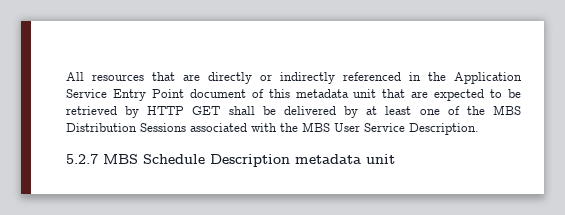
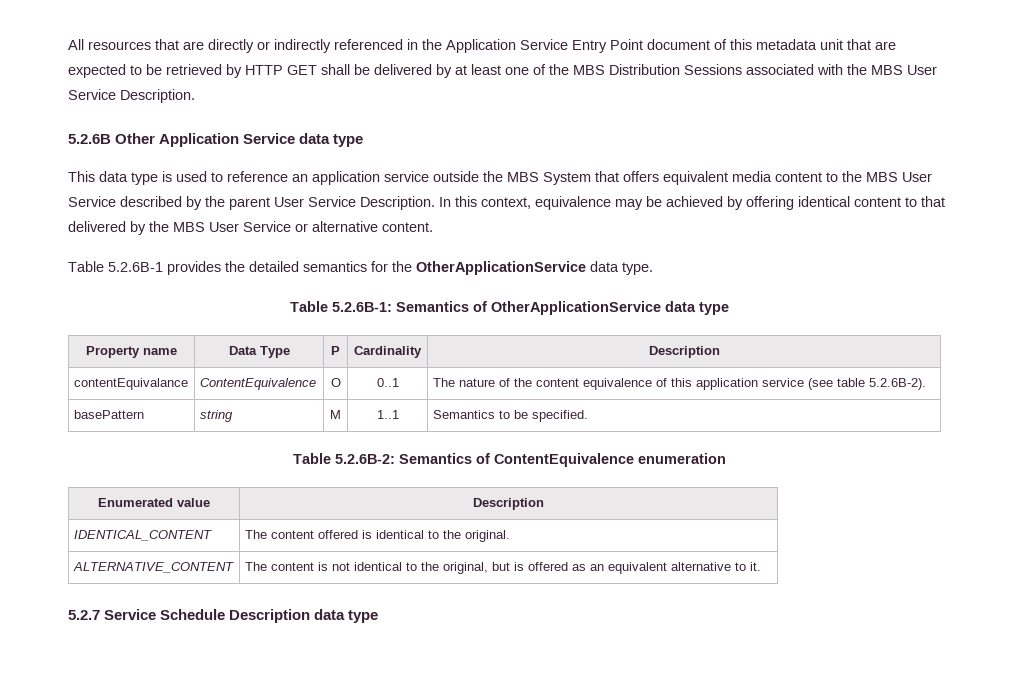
+ 5.2.6B Other Application Service data type
+ This data type is used to reference an application service outside the MBS System that offers equivalent media content to the MBS User Service described by the parent User Service Description. In this context, equivalence may be achieved by offering identical content to that delivered by the MBS User Service or alternative content.
+ Table 5.2.6B-1 provides the detailed semantics for the OtherApplicationService data type.
+ Table 5.2.6B-1: Semantics of OtherApplicationService data type
+ Property name | Data Type | P | Cardinality | Description
+ contentEquivalance | ContentEquivalence | O | 0..1 | The nature of the content equivalence of this application service (see table 5.2.6B-2).
+ basePattern | string | M | 1..1 | Semantics to be specified.
+ Table 5.2.6B-2: Semantics of ContentEquivalence enumeration
+ Enumerated value | Description
+ IDENTICAL_CONTENT | The content offered is identical to the original.
+ ALTERNATIVE_CONTENT | The content is not identical to the original, but is offered as an equivalent alternative to it.
- 5.2.7 MBS Schedule Description metadata unit
+ 5.2.7 Service Schedule Description data type

